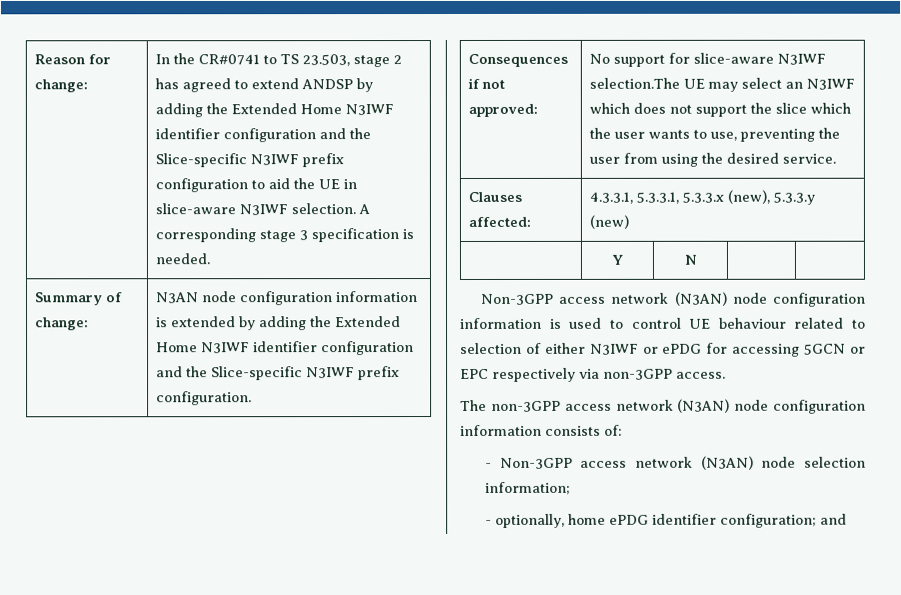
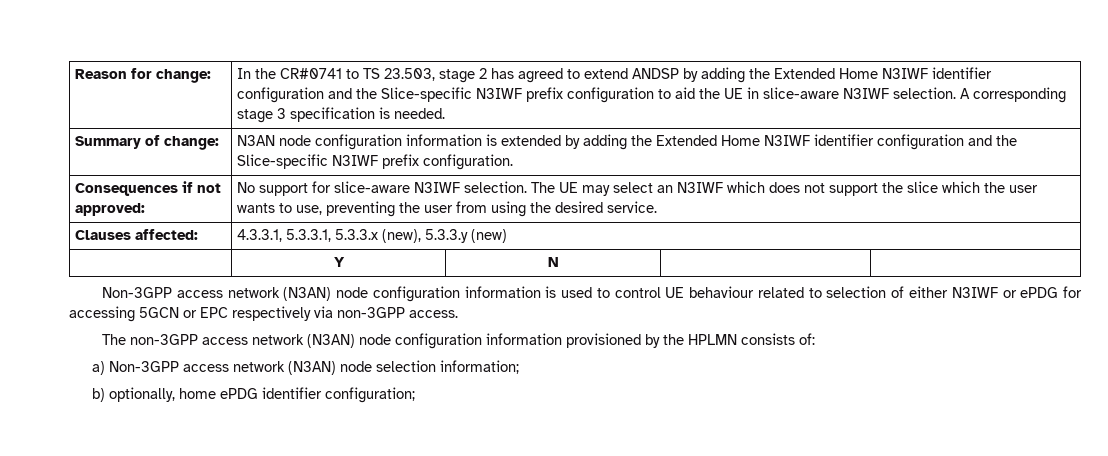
- Consequences if not approved: | No support for slice-aware N3IWF selection.The UE may select an N3IWF which does not support the slice which the user wants to use, preventing the user from using the desired service.
+ Consequences if not approved: | No support for slice-aware N3IWF selection. The UE may select an N3IWF which does not support the slice which the user wants to use, preventing the user from using the desired service.
- The non-3GPP access network (N3AN) node configuration information consists of:
+ The non-3GPP access network (N3AN) node configuration information provisioned by the HPLMN consists of:
- - Non-3GPP access network (N3AN) node selection information;
+ a) Non-3GPP access network (N3AN) node selection information;
- - optionally, home ePDG identifier configuration; and
+ b) optionally, home ePDG identifier configuration;

